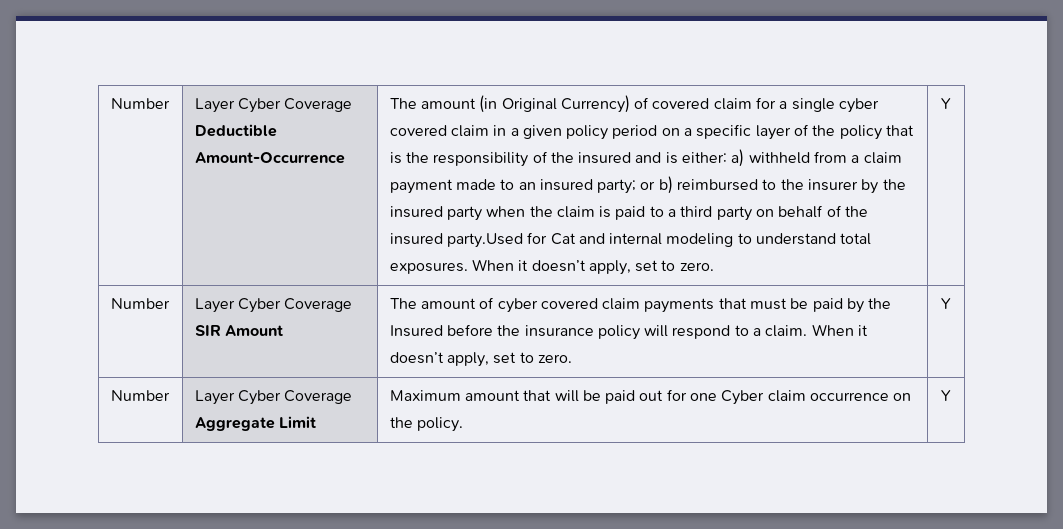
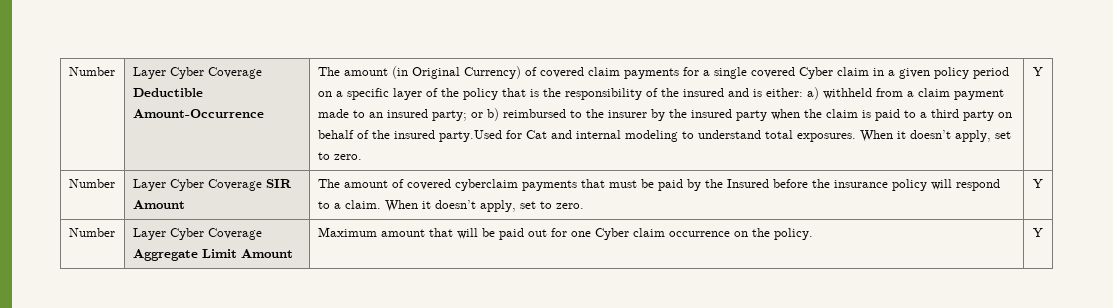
- The amount (in Original Currency) of covered claim for a single cyber covered claim in a given policy period on a specific layer of the policy that is the responsibility of the insured and is either:
+ The amount (in Original Currency) of covered claim payments for a single covered Cyber claim in a given policy period on a specific layer of the policy that is the responsibility of the insured and is either:
- Number | Layer Cyber Coverage SIR Amount | The amount of cyber covered claim payments that must be paid by the Insured before the insurance policy will respond to a claim. When it doesn’t apply, set to zero. | Y
+ Number | Layer Cyber Coverage SIR Amount | The amount of covered cyberclaim payments that must be paid by the Insured before the insurance policy will respond to a claim. When it doesn’t apply, set to zero. | Y
- Number | Layer Cyber Coverage Aggregate Limit | Maximum amount that will be paid out for one Cyber claim occurrence on the policy. | Y
+ Number | Layer Cyber Coverage Aggregate Limit Amount | Maximum amount that will be paid out for one Cyber claim occurrence on the policy. | Y

